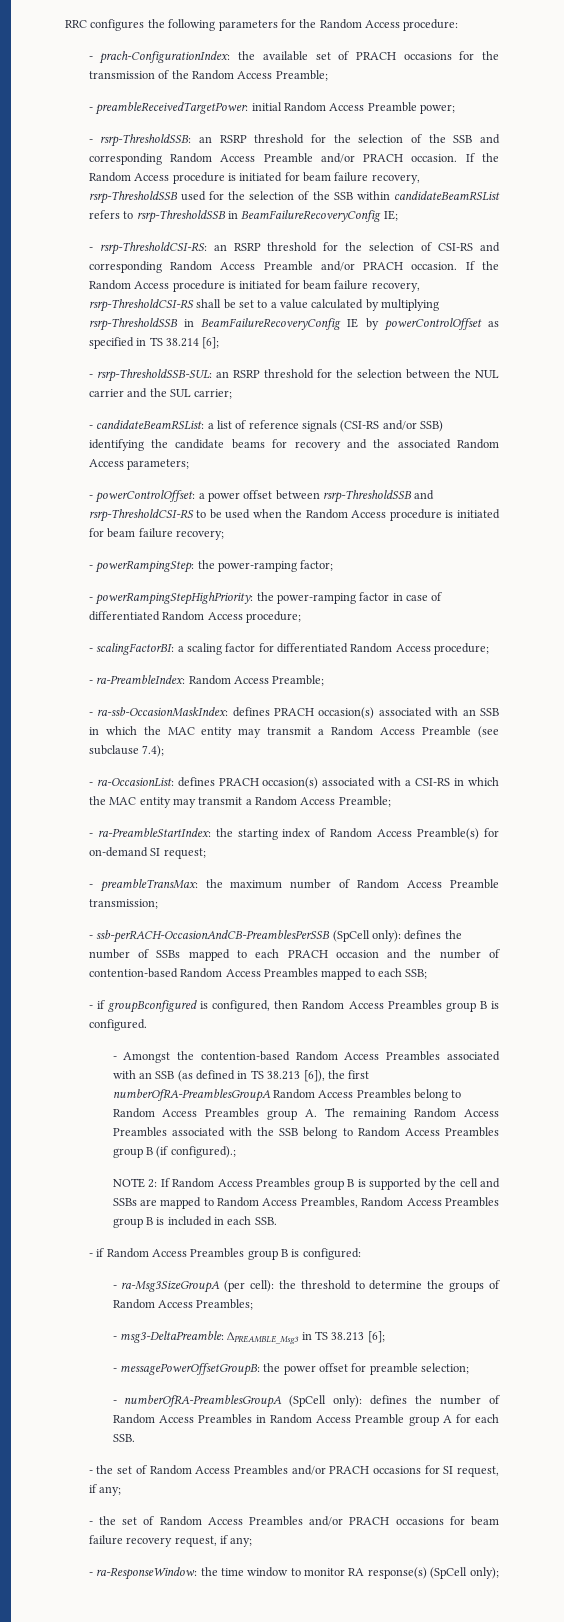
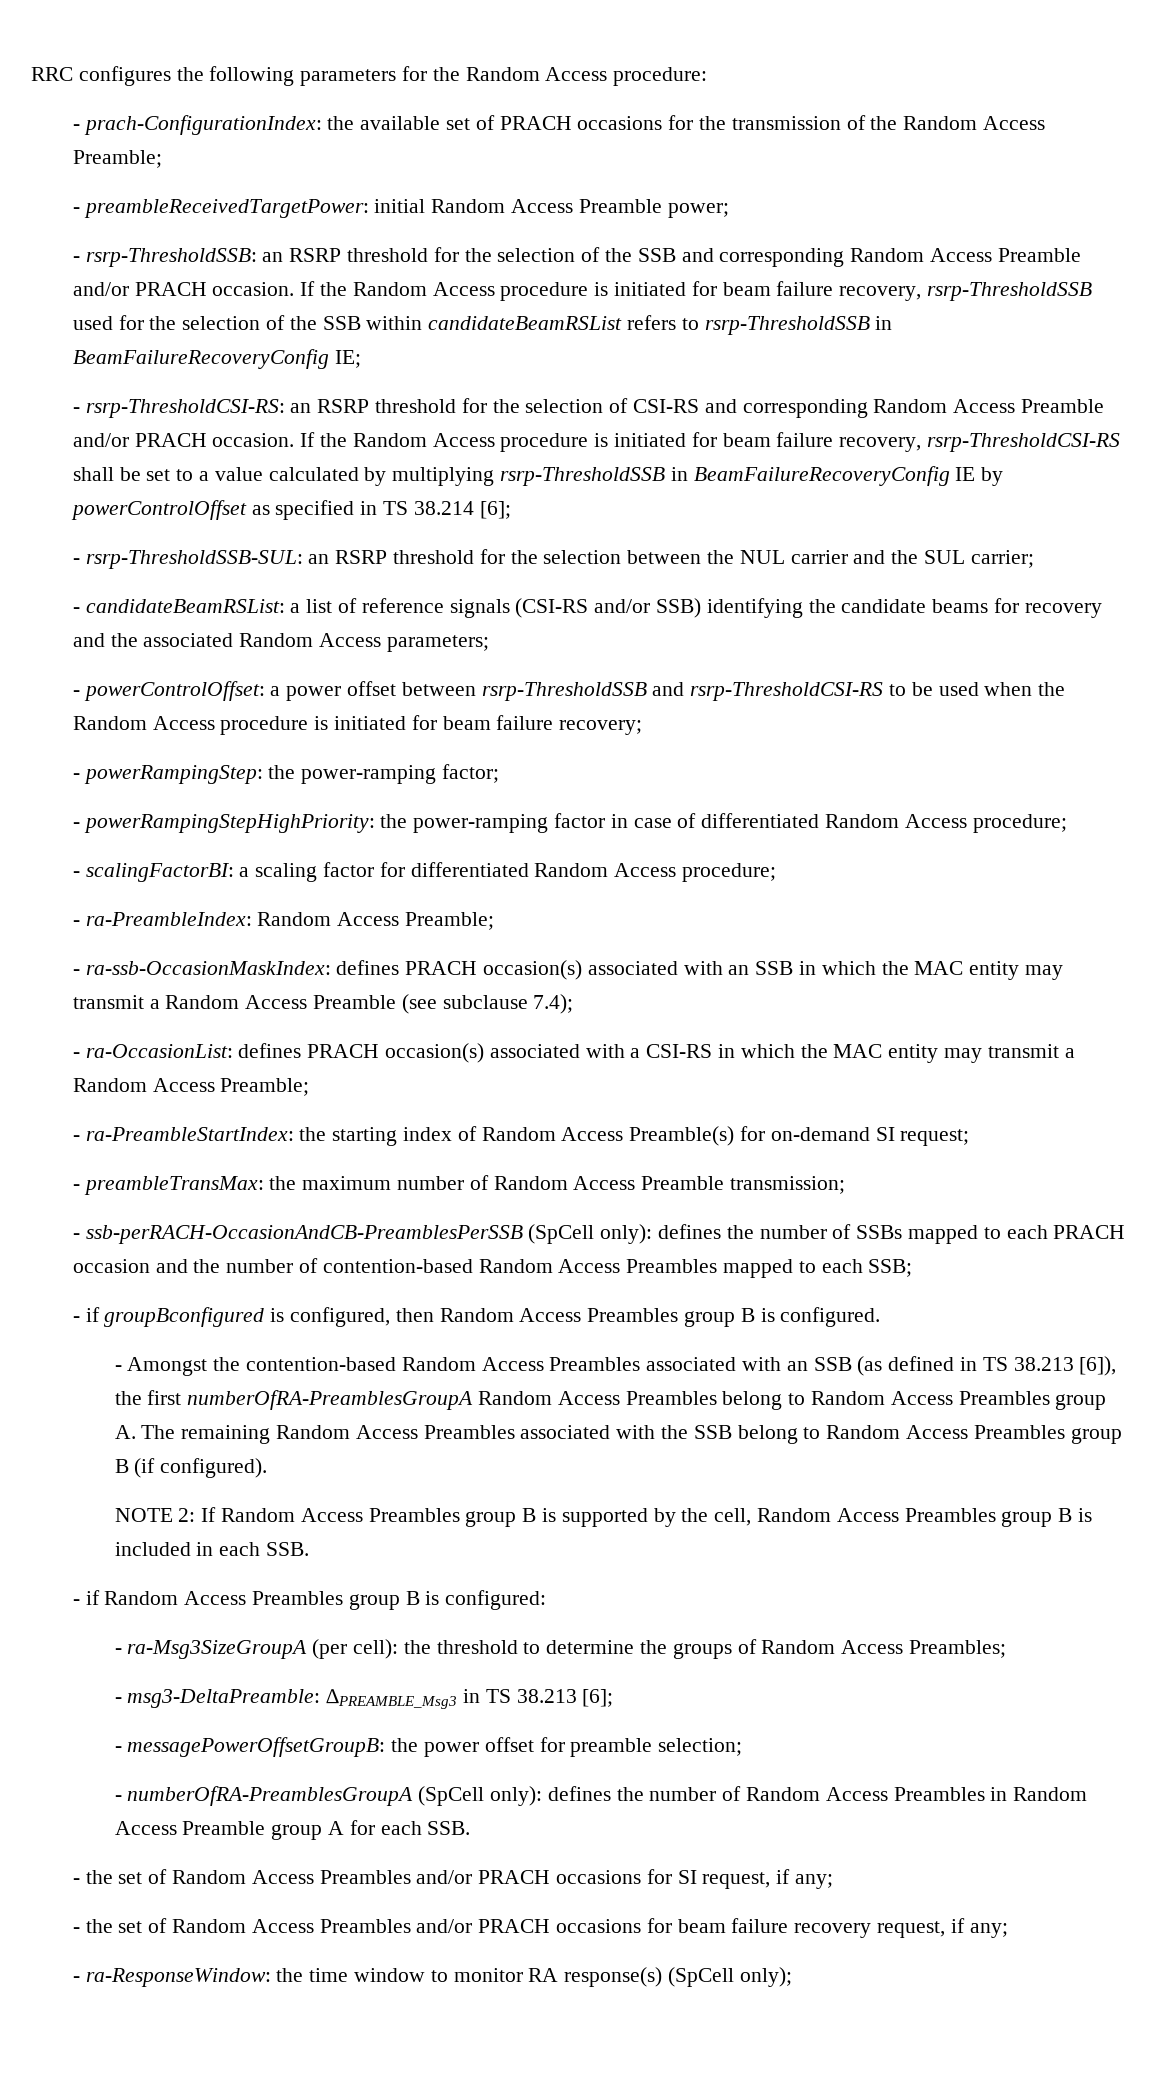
- - Amongst the contention-based Random Access Preambles associated with an SSB (as defined in TS 38.213 [6]), the first numberOfRA-PreamblesGroupA Random Access Preambles belong to Random Access Preambles group A. The remaining Random Access Preambles associated with the SSB belong to Random Access Preambles group B (if configured).;
+ - Amongst the contention-based Random Access Preambles associated with an SSB (as defined in TS 38.213 [6]), the first numberOfRA-PreamblesGroupA Random Access Preambles belong to Random Access Preambles group A. The remaining Random Access Preambles associated with the SSB belong to Random Access Preambles group B (if configured).
- NOTE 2: If Random Access Preambles group B is supported by the cell and SSBs are mapped to Random Access Preambles, Random Access Preambles group B is included in each SSB.
+ NOTE 2: If Random Access Preambles group B is supported by the cell, Random Access Preambles group B is included in each SSB.

